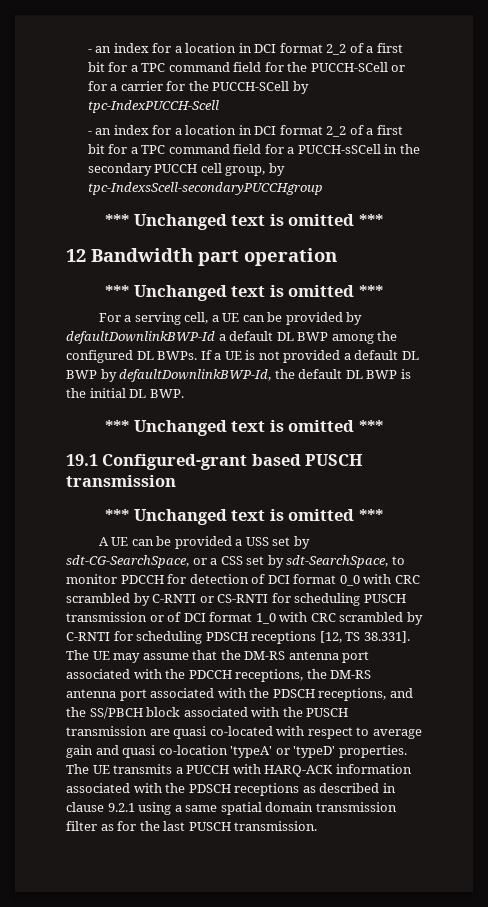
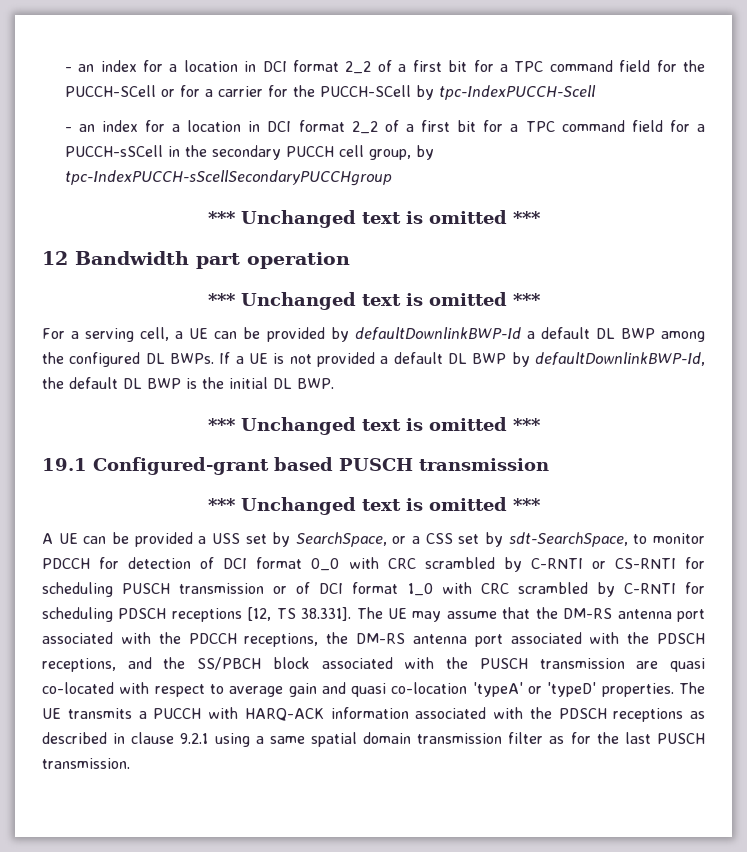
- - an index for a location in DCI format 2_2 of a first bit for a TPC command field for a PUCCH-sSCell in the secondary PUCCH cell group, by tpc-IndexsScell-secondaryPUCCHgroup
+ - an index for a location in DCI format 2_2 of a first bit for a TPC command field for a PUCCH-sSCell in the secondary PUCCH cell group, by tpc-IndexPUCCH-sScellSecondaryPUCCHgroup
- A UE can be provided a USS set by sdt-CG-SearchSpace, or a CSS set by sdt-SearchSpace, to monitor PDCCH for detection of DCI format 0_0 with CRC scrambled by C-RNTI or CS-RNTI for scheduling PUSCH transmission or of DCI format 1_0 with CRC scrambled by C-RNTI for scheduling PDSCH receptions [12, TS 38.331]. The UE may assume that the DM-RS antenna port associated with the PDCCH receptions, the DM-RS antenna port associated with the PDSCH receptions, and the SS/PBCH block associated with the PUSCH transmission are quasi co-located with respect to average gain and quasi co-location 'typeA' or 'typeD' properties.
+ A UE can be provided a USS set by SearchSpace, or a CSS set by sdt-SearchSpace, to monitor PDCCH for detection of DCI format 0_0 with CRC scrambled by C-RNTI or CS-RNTI for scheduling PUSCH transmission or of DCI format 1_0 with CRC scrambled by C-RNTI for scheduling PDSCH receptions [12, TS 38.331]. The UE may assume that the DM-RS antenna port associated with the PDCCH receptions, the DM-RS antenna port associated with the PDSCH receptions, and the SS/PBCH block associated with the PUSCH transmission are quasi co-located with respect to average gain and quasi co-location 'typeA' or 'typeD' properties.

